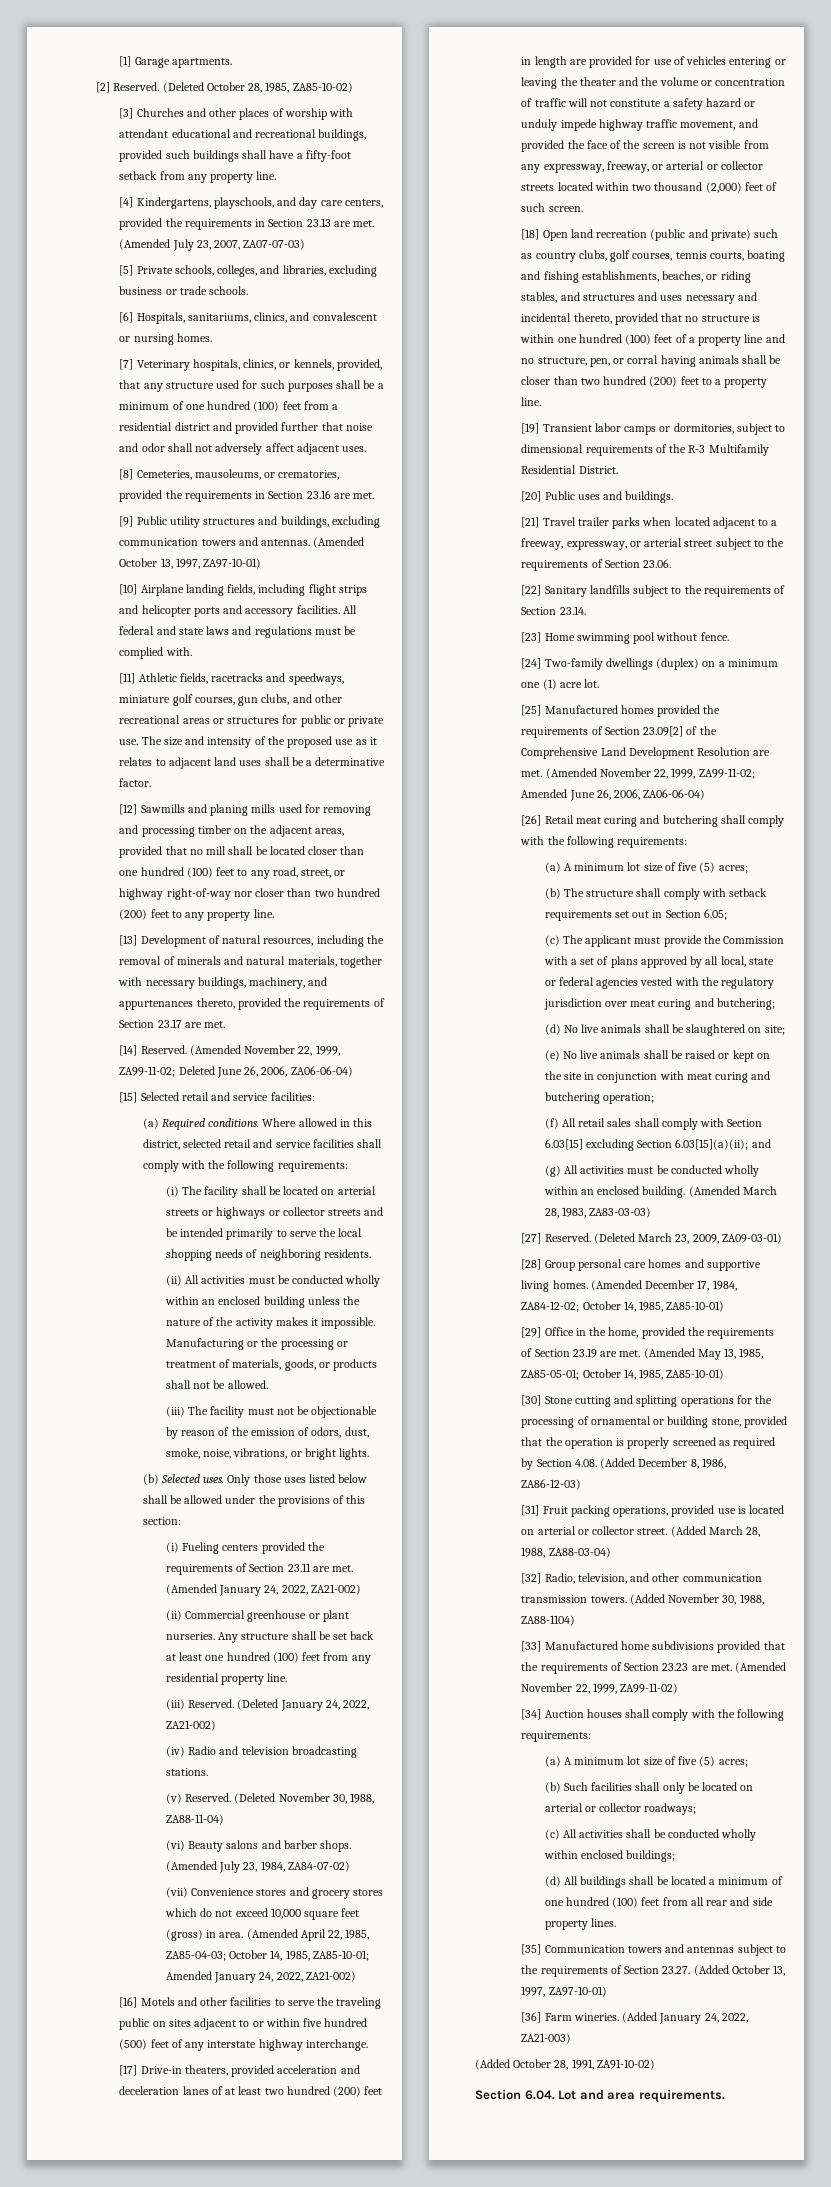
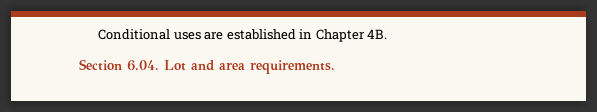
- [1] Garage apartments.
- [2] Reserved. (Deleted October 28, 1985, ZA85-10-02)
- [3] Churches and other places of worship with attendant educational and recreational buildings, provided such buildings shall have a fifty-foot setback from any property line.
- [4] Kindergartens, playschools, and day care centers, provided the requirements in Section 23.13 are met. (Amended July 23, 2007, ZA07-07-03)
- [5] Private schools, colleges, and libraries, excluding business or trade schools.
- [6] Hospitals, sanitariums, clinics, and convalescent or nursing homes.
- [7] Veterinary hospitals, clinics, or kennels, provided, that any structure used for such purposes shall be a minimum of one hundred (100) feet from a residential district and provided further that noise and odor shall not adversely affect adjacent uses.
- [8] Cemeteries, mausoleums, or crematories, provided the requirements in Section 23.16 are met.
- [9] Public utility structures and buildings, excluding communication towers and antennas. (Amended October 13, 1997, ZA97-10-01)
- [10] Airplane landing fields, including flight strips and helicopter ports and accessory facilities. All federal and state laws and regulations must be complied with.
- [11] Athletic fields, racetracks and speedways, miniature golf courses, gun clubs, and other recreational areas or structures for public or private use. The size and intensity of the proposed use as it relates to adjacent land uses shall be a determinative factor.
- [12] Sawmills and planing mills used for removing and processing timber on the adjacent areas, provided that no mill shall be located closer than one hundred (100) feet to any road, street, or highway right-of-way nor closer than two hundred (200) feet to any property line.
- [13] Development of natural resources, including the removal of minerals and natural materials, together with necessary buildings, machinery, and appurtenances thereto, provided the requirements of Section 23.17 are met.
- [14] Reserved. (Amended November 22, 1999, ZA99-11-02; Deleted June 26, 2006, ZA06-06-04)
- [15] Selected retail and service facilities:
- (a) Required conditions. Where allowed in this district, selected retail and service facilities shall comply with the following requirements:
- (i) The facility shall be located on arterial streets or highways or collector streets and be intended primarily to serve the local shopping needs of neighboring residents.
- (ii) All activities must be conducted wholly within an enclosed building unless the nature of the activity makes it impossible. Manufacturing or the processing or treatment of materials, goods, or products shall not be allowed.
- (iii) The facility must not be objectionable by reason of the emission of odors, dust, smoke, noise, vibrations, or bright lights.
- (b) Selected uses. Only those uses listed below shall be allowed under the provisions of this section:
- (i) Fueling centers provided the requirements of Section 23.11 are met. (Amended January 24, 2022, ZA21-002)
- (ii) Commercial greenhouse or plant nurseries. Any structure shall be set back at least one hundred (100) feet from any residential property line.
- (iii) Reserved. (Deleted January 24, 2022, ZA21-002)
- (iv) Radio and television broadcasting stations.
- (v) Reserved. (Deleted November 30, 1988, ZA88-11-04)
- (vi) Beauty salons and barber shops. (Amended July 23, 1984, ZA84-07-02)
- (vii) Convenience stores and grocery stores which do not exceed 10,000 square feet (gross) in area. (Amended April 22, 1985, ZA85-04-03; October 14, 1985, ZA85-10-01; Amended January 24, 2022, ZA21-002)
- [16] Motels and other facilities to serve the traveling public on sites adjacent to or within five hundred (500) feet of any interstate highway interchange.
- [17] Drive-in theaters, provided acceleration and deceleration lanes of at least two hundred (200) feet in length are provided for use of vehicles entering or leaving the theater and the volume or concentration of traffic will not constitute a safety hazard or unduly impede highway traffic movement, and provided the face of the screen is not visible from any expressway, freeway, or arterial or collector streets located within two thousand (2,000) feet of such screen.
- [18] Open land recreation (public and private) such as country clubs, golf courses, tennis courts, boating and fishing establishments, beaches, or riding stables, and structures and uses necessary and incidental thereto, provided that no structure is within one hundred (100) feet of a property line and no structure, pen, or corral having animals shall be closer than two hundred (200) feet to a property line.
- [19] Transient labor camps or dormitories, subject to dimensional requirements of the R-3 Multifamily Residential District.
- [20] Public uses and buildings.
- [21] Travel trailer parks when located adjacent to a freeway, expressway, or arterial street subject to the requirements of Section 23.06.
- [22] Sanitary landfills subject to the requirements of Section 23.14.
- [23] Home swimming pool without fence.
- [24] Two-family dwellings (duplex) on a minimum one (1) acre lot.
- [25] Manufactured homes provided the requirements of Section 23.09[2] of the Comprehensive Land Development Resolution are met. (Amended November 22, 1999, ZA99-11-02; Amended June 26, 2006, ZA06-06-04)
- [26] Retail meat curing and butchering shall comply with the following requirements:
- (a) A minimum lot size of five (5) acres;
- (b) The structure shall comply with setback requirements set out in Section 6.05;
- (c) The applicant must provide the Commission with a set of plans approved by all local, state or federal agencies vested with the regulatory jurisdiction over meat curing and butchering;
- (d) No live animals shall be slaughtered on site;
- (e) No live animals shall be raised or kept on the site in conjunction with meat curing and butchering operation;
- (f) All retail sales shall comply with Section 6.03[15] excluding Section 6.03[15](a)(ii); and
- (g) All activities must be conducted wholly within an enclosed building. (Amended March 28, 1983, ZA83-03-03)
- [27] Reserved. (Deleted March 23, 2009, ZA09-03-01)
- [28] Group personal care homes and supportive living homes. (Amended December 17, 1984, ZA84-12-02; October 14, 1985, ZA85-10-01)
- [29] Office in the home, provided the requirements of Section 23.19 are met. (Amended May 13, 1985, ZA85-05-01; October 14, 1985, ZA85-10-01)
- [30] Stone cutting and splitting operations for the processing of ornamental or building stone, provided that the operation is properly screened as required by Section 4.08. (Added December 8, 1986, ZA86-12-03)
- [31] Fruit packing operations, provided use is located on arterial or collector street. (Added March 28, 1988, ZA88-03-04)
- [32] Radio, television, and other communication transmission towers. (Added November 30, 1988, ZA88-1104)
- [33] Manufactured home subdivisions provided that the requirements of Section 23.23 are met. (Amended November 22, 1999, ZA99-11-02)
- [34] Auction houses shall comply with the following requirements:
- (a) A minimum lot size of five (5) acres;
- (b) Such facilities shall only be located on arterial or collector roadways;
- (c) All activities shall be conducted wholly within enclosed buildings;
- (d) All buildings shall be located a minimum of one hundred (100) feet from all rear and side property lines.
- [35] Communication towers and antennas subject to the requirements of Section 23.27. (Added October 13, 1997, ZA97-10-01)
- [36] Farm wineries. (Added January 24, 2022, ZA21-003)
- (Added October 28, 1991, ZA91-10-02)
+ Conditional uses are established in Chapter 4B.

